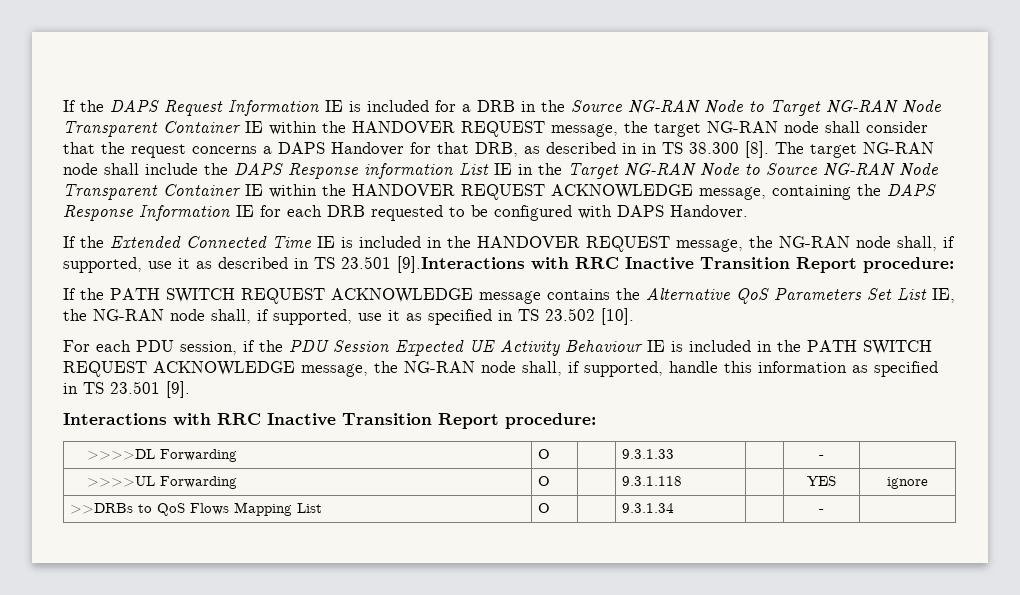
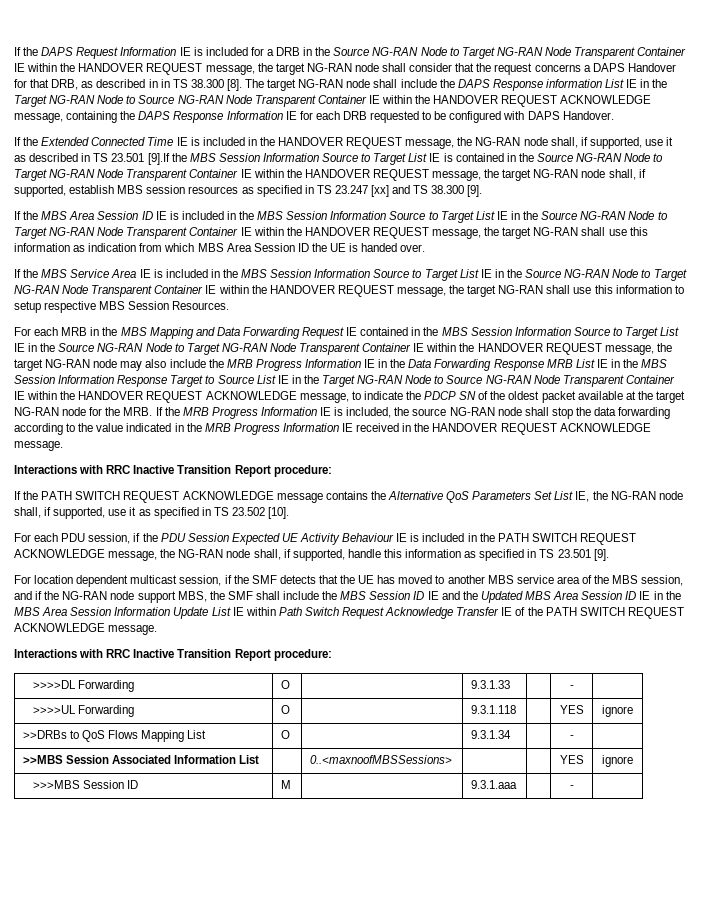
- If the Extended Connected Time IE is included in the HANDOVER REQUEST message, the NG-RAN node shall, if supported, use it as described in TS 23.501 [9].Interactions with RRC Inactive Transition Report procedure:
+ If the Extended Connected Time IE is included in the HANDOVER REQUEST message, the NG-RAN node shall, if supported, use it as described in TS 23.501 [9].If the MBS Session Information Source to Target List IE is contained in the Source NG-RAN Node to Target NG-RAN Node Transparent Container IE within the HANDOVER REQUEST message, the target NG-RAN node shall, if supported, establish MBS session resources as specified in TS 23.247 [xx] and TS 38.300 [9].
+ If the MBS Area Session ID IE is included in the MBS Session Information Source to Target List IE in the Source NG-RAN Node to Target NG-RAN Node Transparent Container IE within the HANDOVER REQUEST message, the target NG-RAN shall use this information as indication from which MBS Area Session ID the UE is handed over.
+ If the MBS Service Area IE is included in the MBS Session Information Source to Target List IE in the Source NG-RAN Node to Target NG-RAN Node Transparent Container IE within the HANDOVER REQUEST message, the target NG-RAN shall use this information to setup respective MBS Session Resources.
+ For each MRB in the MBS Mapping and Data Forwarding Request IE contained in the MBS Session Information Source to Target List IE in the Source NG-RAN Node to Target NG-RAN Node Transparent Container IE within the HANDOVER REQUEST message, the target NG-RAN node may also include the MRB Progress Information IE in the Data Forwarding Response MRB List IE in the MBS Session Information Response Target to Source List IE in the Target NG-RAN Node to Source NG-RAN Node Transparent Container IE within the HANDOVER REQUEST ACKNOWLEDGE message, to indicate the PDCP SN of the oldest packet available at the target NG-RAN node for the MRB. If the MRB Progress Information IE is included, the source NG-RAN node shall stop the data forwarding according to the value indicated in the MRB Progress Information IE received in the HANDOVER REQUEST ACKNOWLEDGE message.
+ Interactions with RRC Inactive Transition Report procedure:
+ For location dependent multicast session, if the SMF detects that the UE has moved to another MBS service area of the MBS session, and if the NG-RAN node support MBS, the SMF shall include the MBS Session ID IE and the Updated MBS Area Session ID IE in the MBS Area Session Information Update List IE within Path Switch Request Acknowledge Transfer IE of the PATH SWITCH REQUEST ACKNOWLEDGE message.
+ >>MBS Session Associated Information List | | 0..<maxnoofMBSSessions> | | | YES | ignore
+ >>>MBS Session ID | M | | 9.3.1.aaa | | - |

